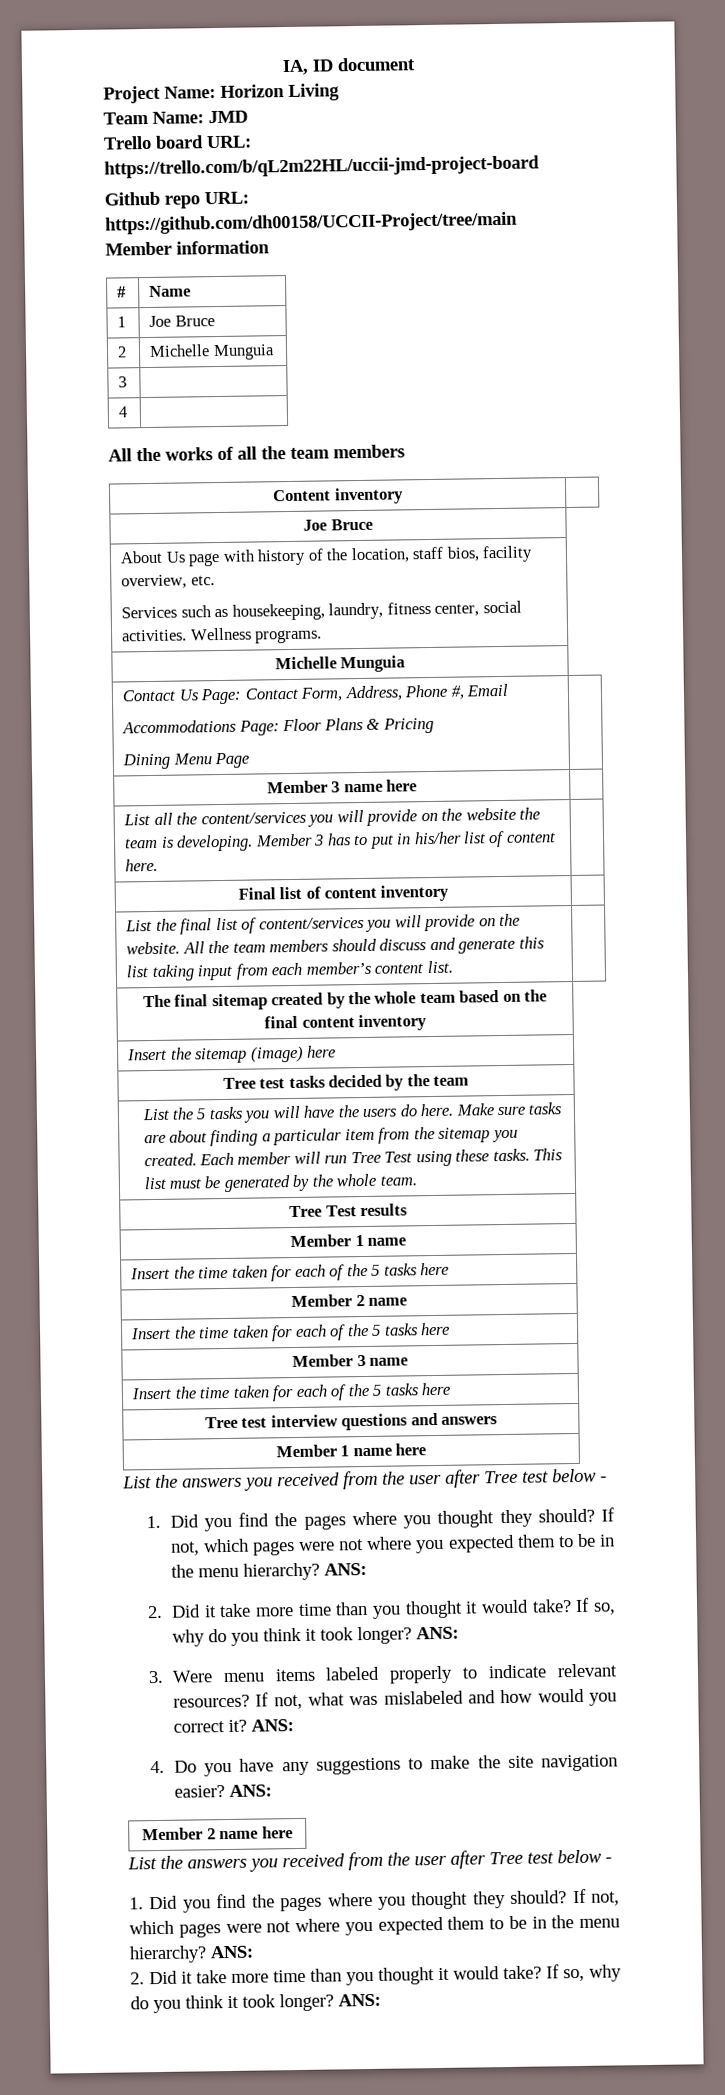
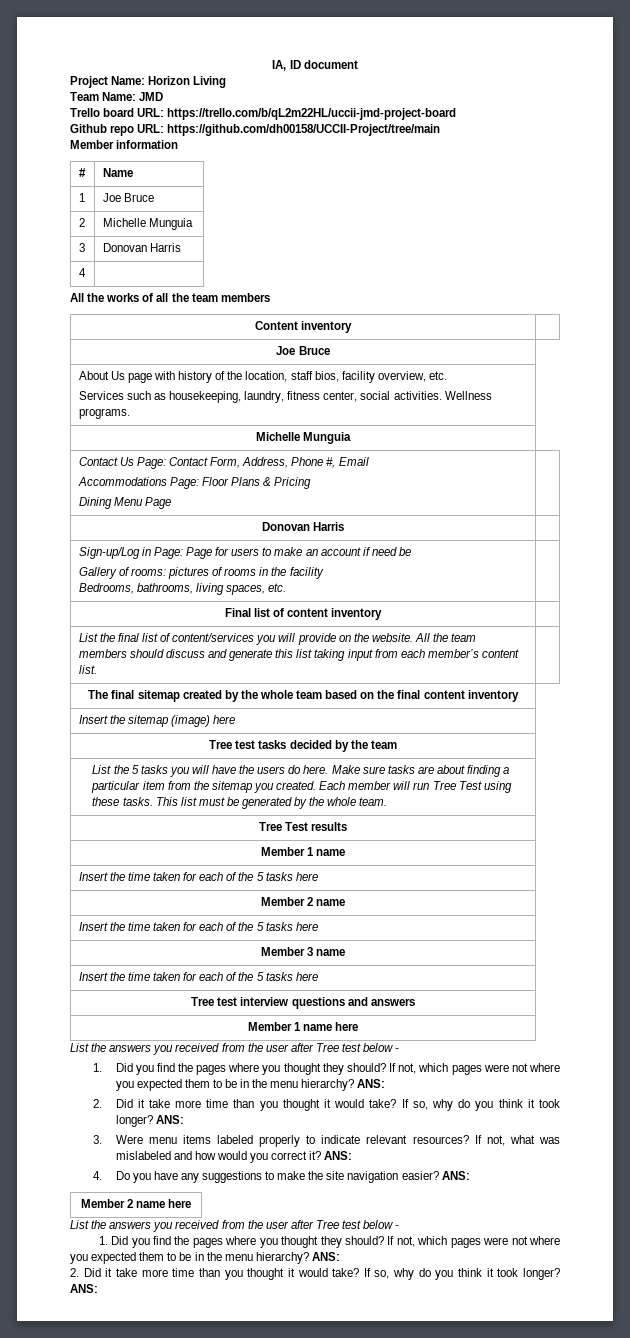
- 3 |
+ 3 | Donovan Harris
- Member 3 name here |
- List all the content/services you will provide on the website the team is developing. Member 3 has to put in his/her list of content here. |
+ Donovan Harris |
+ Sign-up/Log in Page: Page for users to make an account if need be
+ Gallery of rooms: pictures of rooms in the facility
+ Bedrooms, bathrooms, living spaces, etc. |

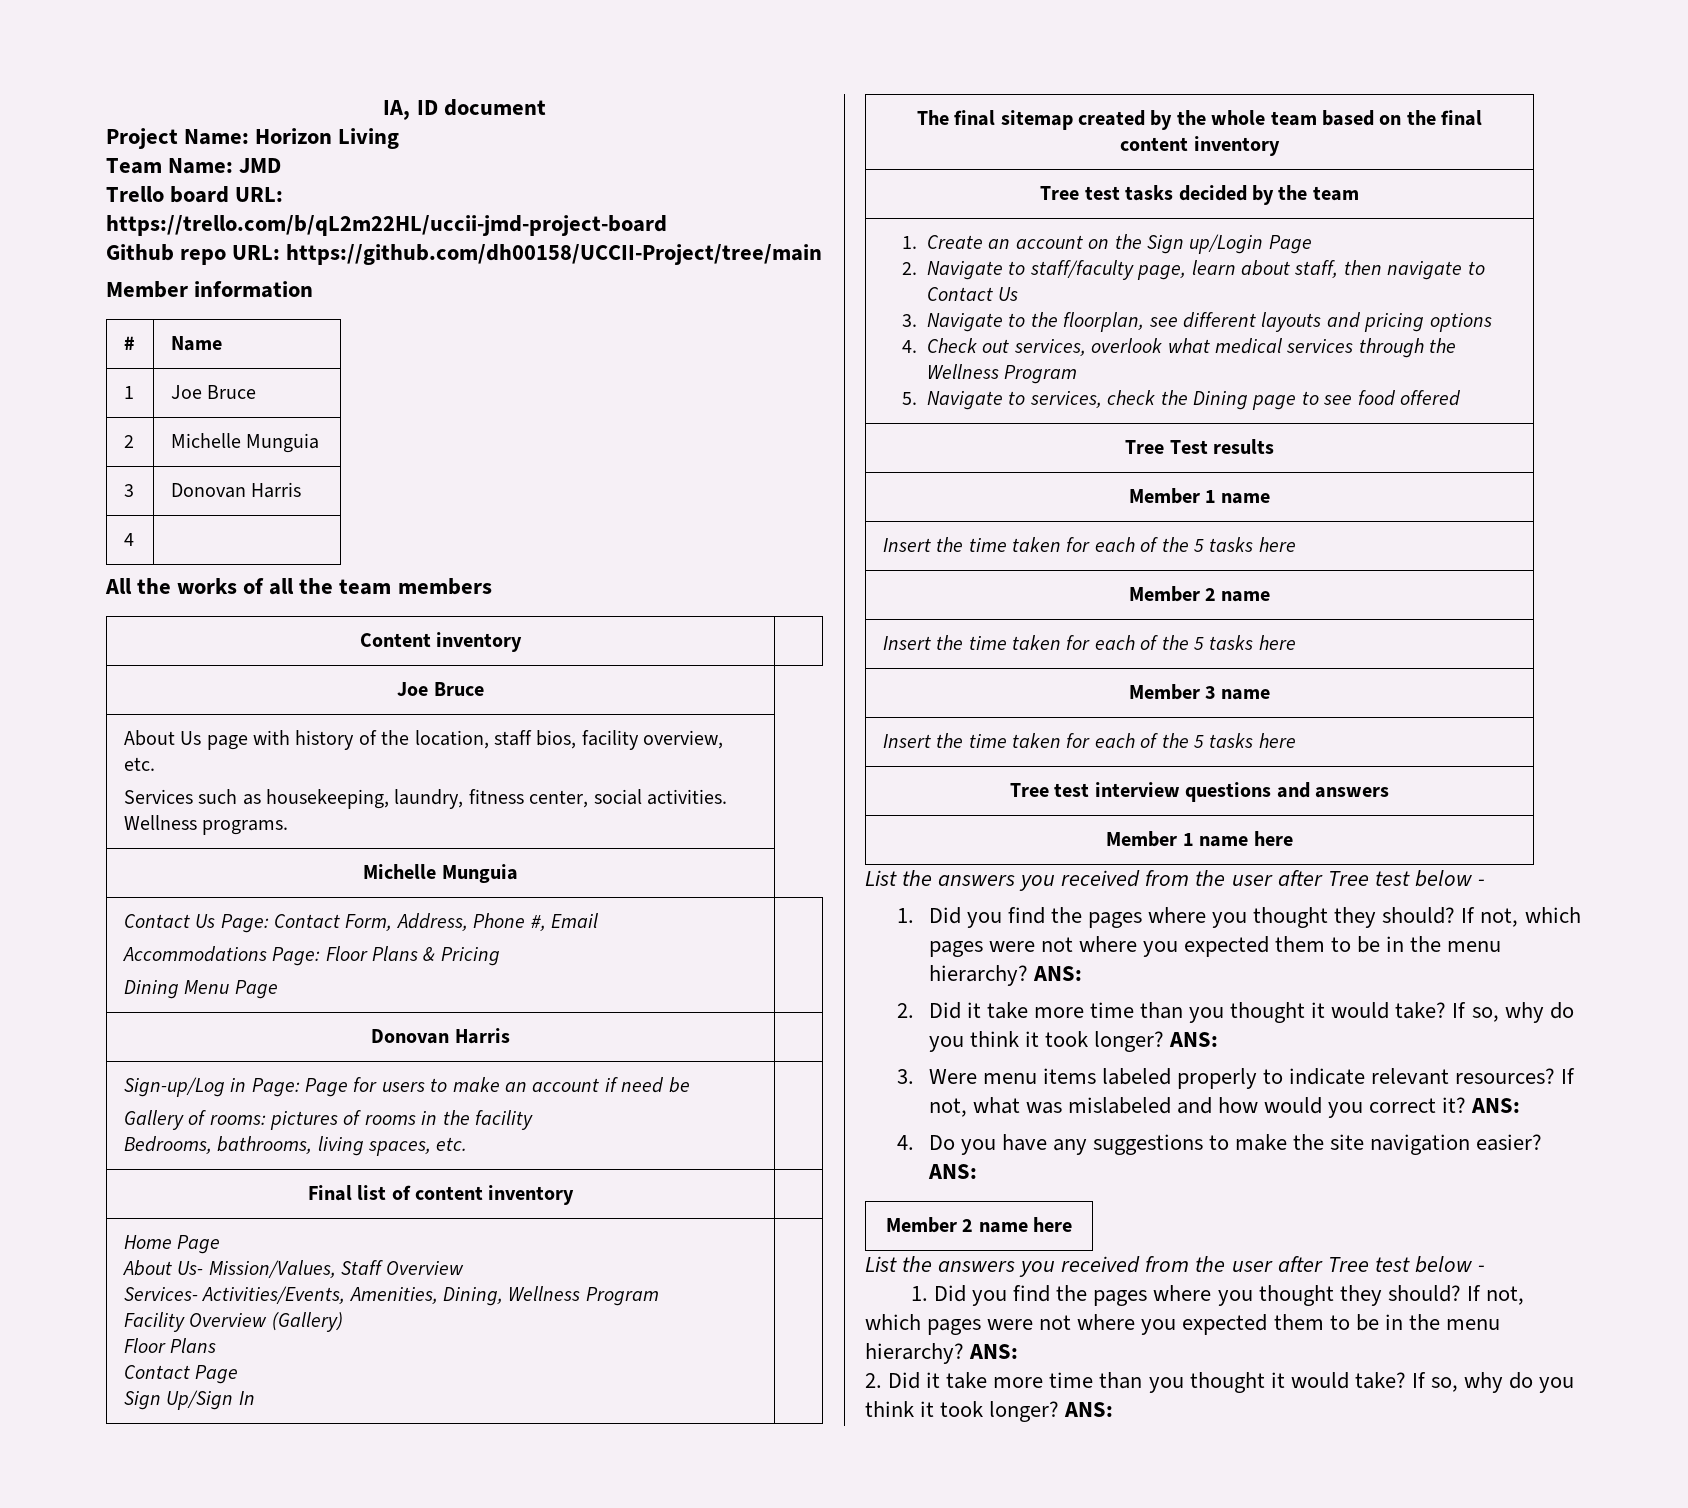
- List the final list of content/services you will provide on the website. All the team members should discuss and generate this list taking input from each member’s content list. |
+ Home Page
+ About Us- Mission/Values, Staff Overview
+ Services- Activities/Events, Amenities, Dining, Wellness Program
+ Facility Overview (Gallery)
+ Floor Plans
+ Contact Page
+ Sign Up/Sign In |
- Insert the sitemap (image) here
- List the 5 tasks you will have the users do here. Make sure tasks are about finding a particular item from the sitemap you created. Each member will run Tree Test using these tasks. This list must be generated by the whole team.
+ 1. Create an account on the Sign up/Login Page
+ 2. Navigate to staff/faculty page, learn about staff, then navigate to Contact Us
+ 3. Navigate to the floorplan, see different layouts and pricing options
+ 4. Check out services, overlook what medical services through the Wellness Program
+ 5. Navigate to services, check the Dining page to see food offered

